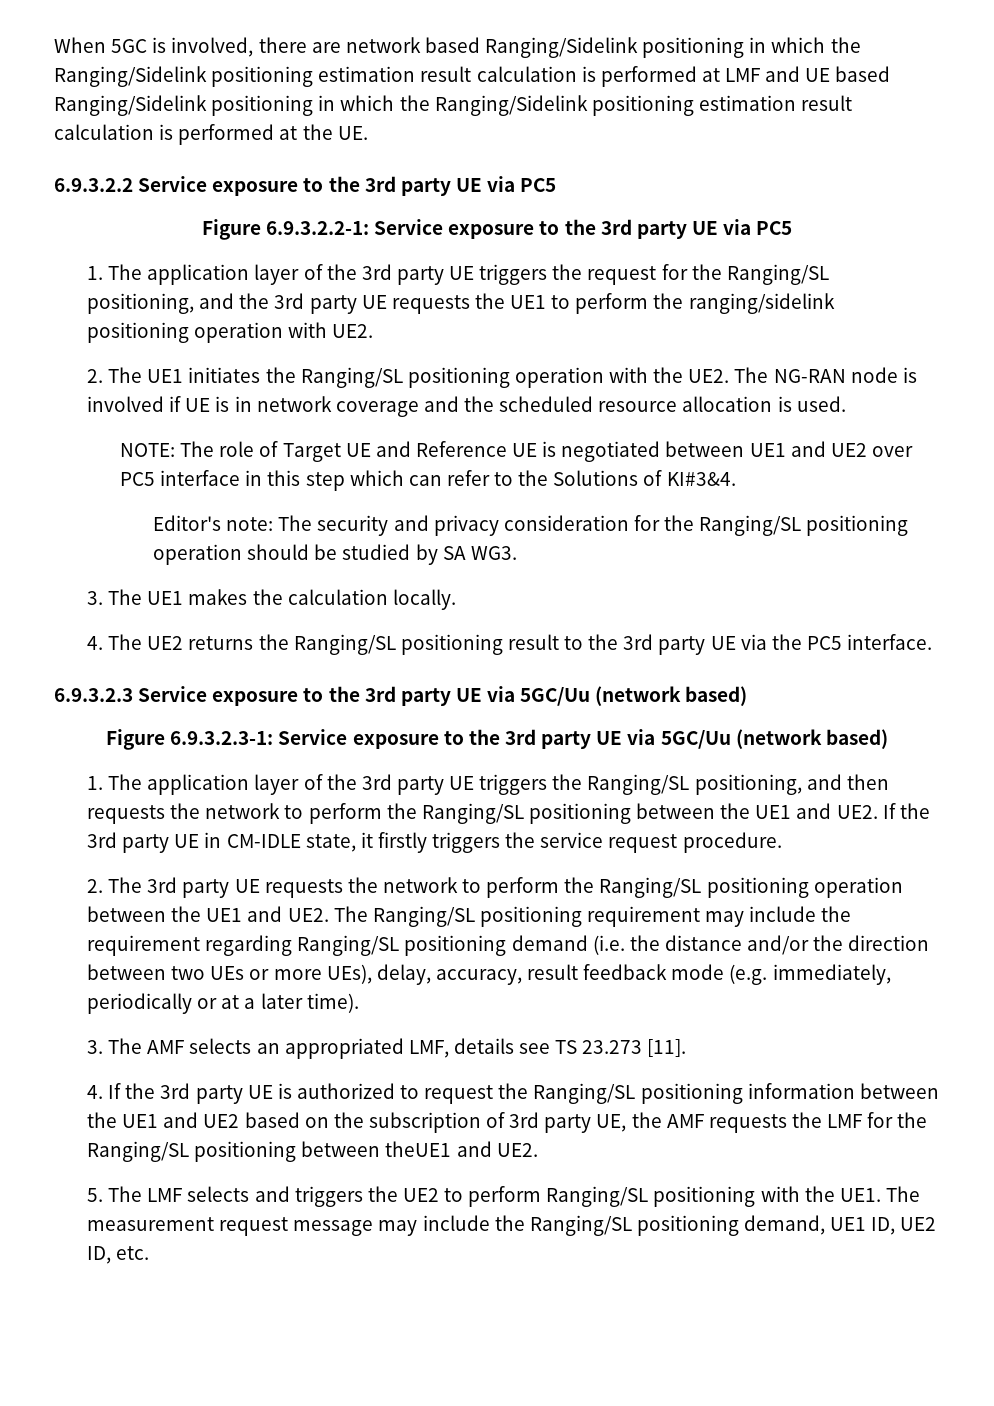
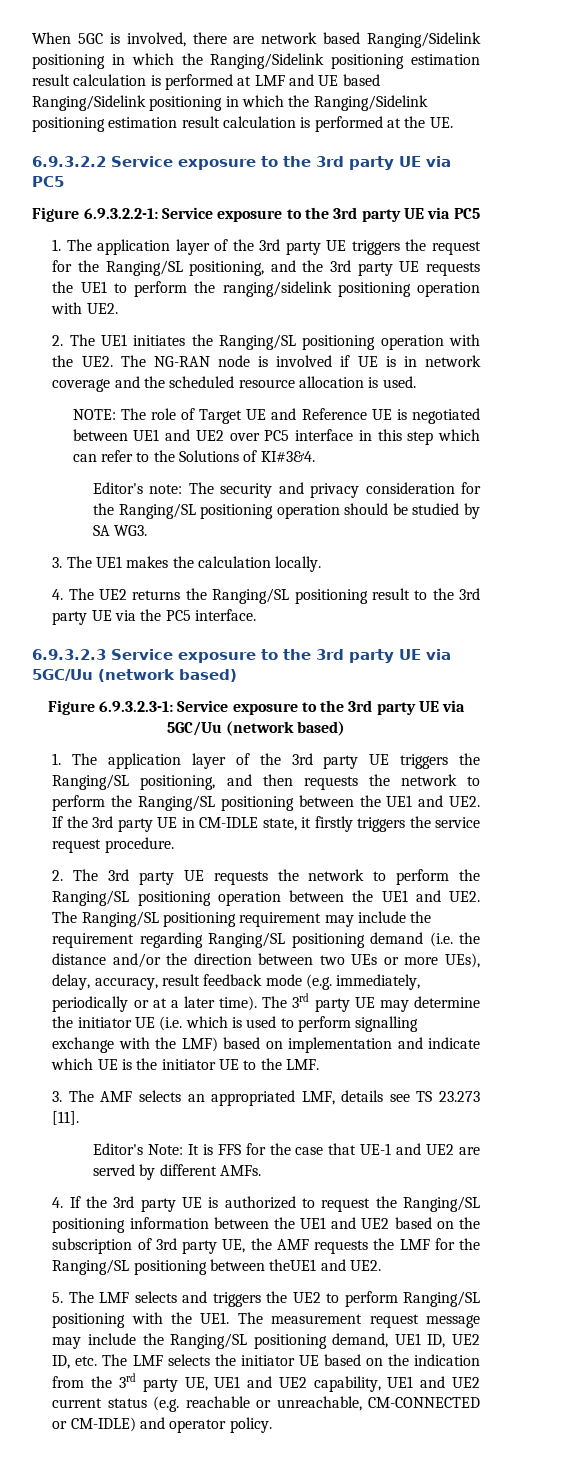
+ The 3rd party UE may determine the initiator UE (i.e. which is used to perform signalling exchange with the LMF) based on implementation and indicate which UE is the initiator UE to the LMF.
+ Editor's Note: It is FFS for the case that UE-1 and UE2 are served by different AMFs.
- 5. The LMF selects and triggers the UE2 to perform Ranging/SL positioning with the UE1. The measurement request message may include the Ranging/SL positioning demand, UE1 ID, UE2 ID, etc.
+ 5. The LMF selects and triggers the UE2 to perform Ranging/SL positioning with the UE1. The measurement request message may include the Ranging/SL positioning demand, UE1 ID, UE2 ID, etc. The LMF selects the initiator UE based on the indication from the 3rd party UE, UE1 and UE2 capability, UE1 and UE2 current status (e.g. reachable or unreachable, CM-CONNECTED or CM-IDLE) and operator policy.

